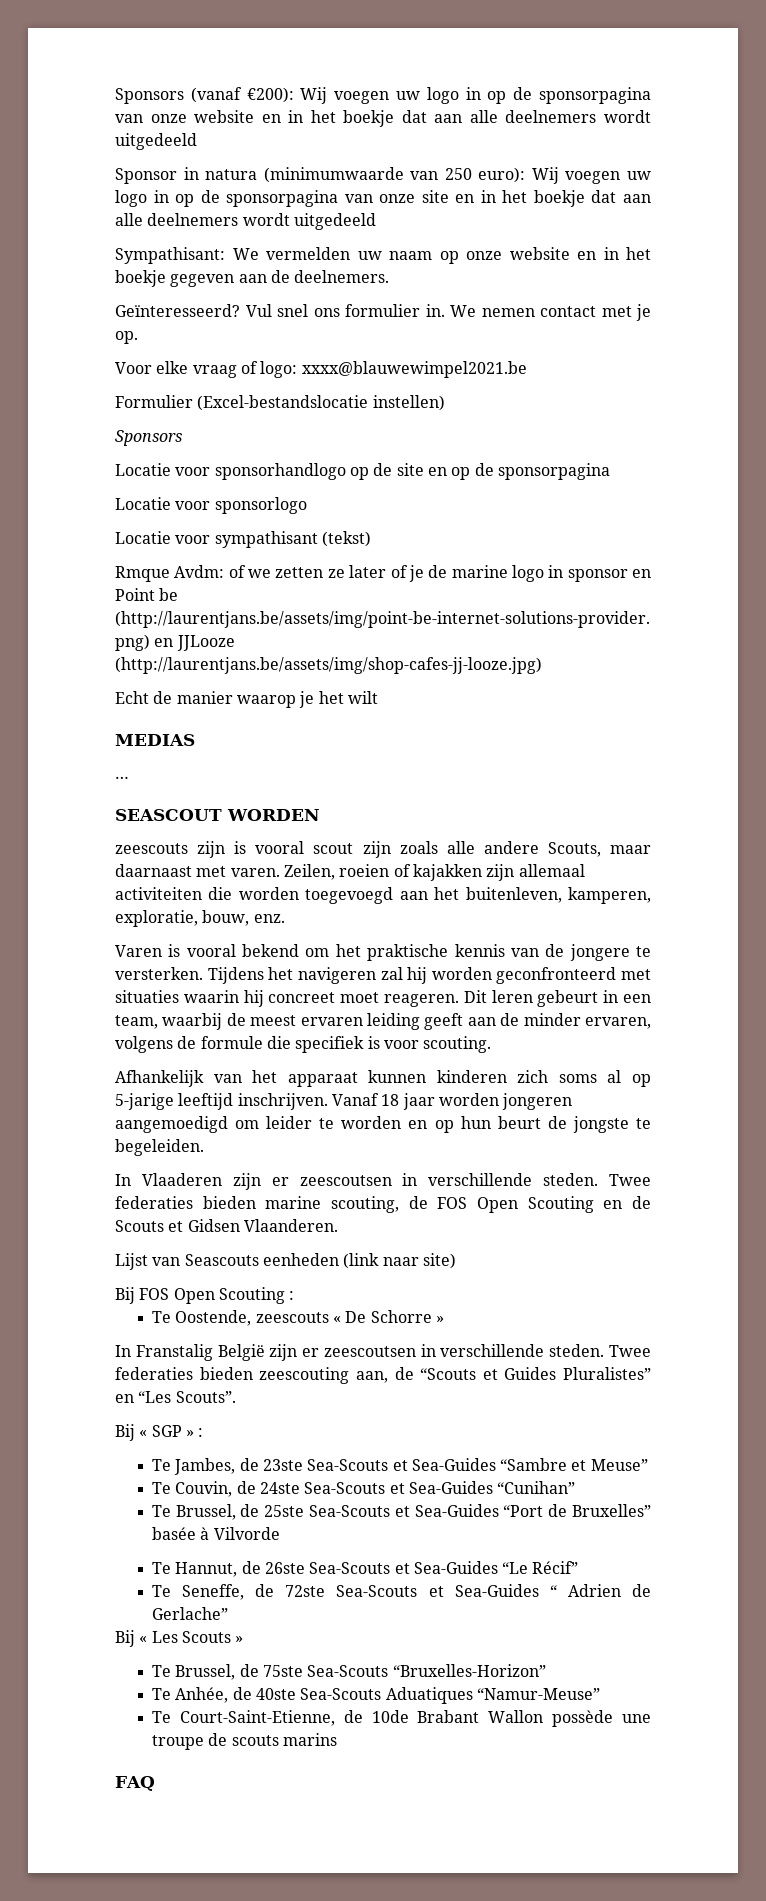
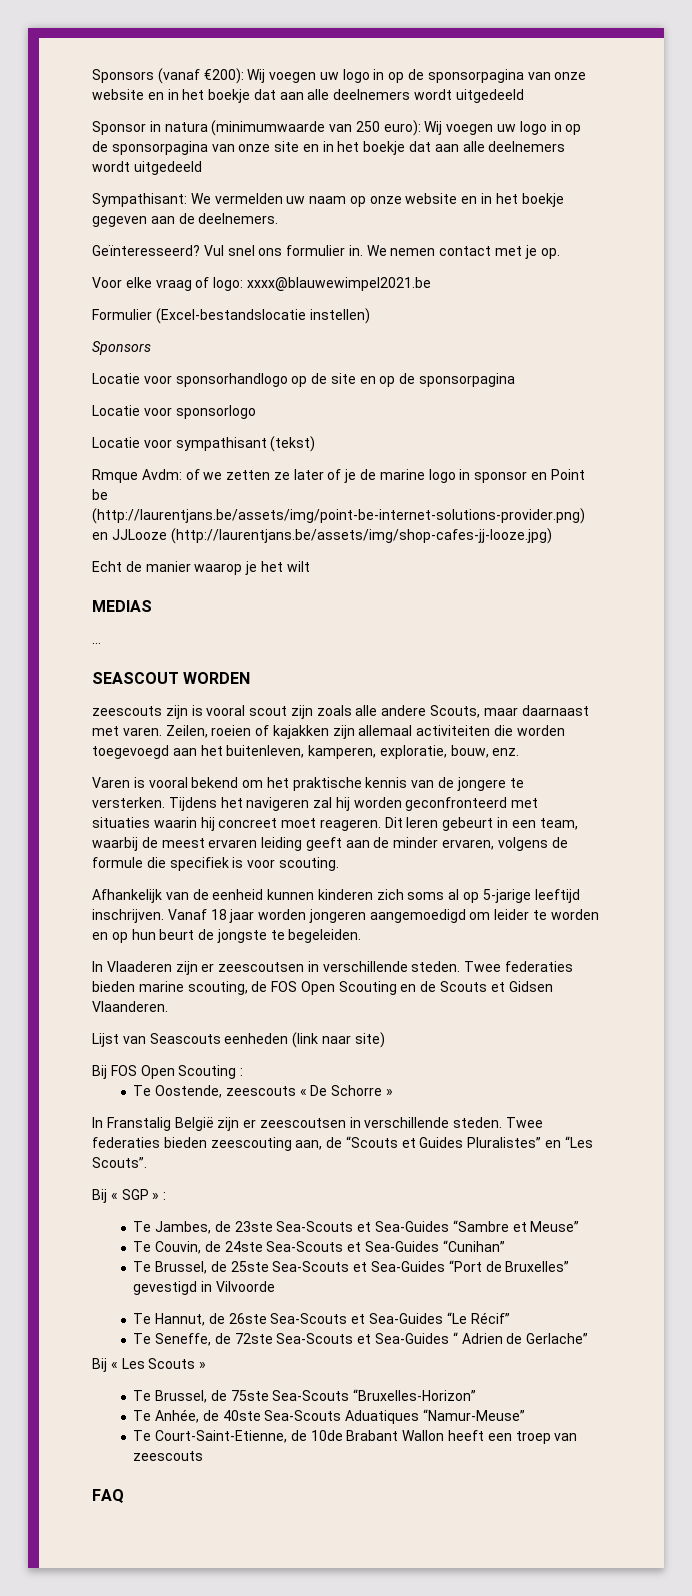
- Afhankelijk van het apparaat kunnen kinderen zich soms al op 5-jarige leeftijd inschrijven.
+ Afhankelijk van de eenheid kunnen kinderen zich soms al op 5-jarige leeftijd inschrijven.
- Te Brussel, de 25ste Sea-Scouts et Sea-Guides “Port de Bruxelles” basée à Vilvorde
+ Te Brussel, de 25ste Sea-Scouts et Sea-Guides “Port de Bruxelles” gevestigd in Vilvoorde
- Te Court-Saint-Etienne, de 10de Brabant Wallon possède une troupe de scouts marins
+ Te Court-Saint-Etienne, de 10de Brabant Wallon heeft een troep van zeescouts

